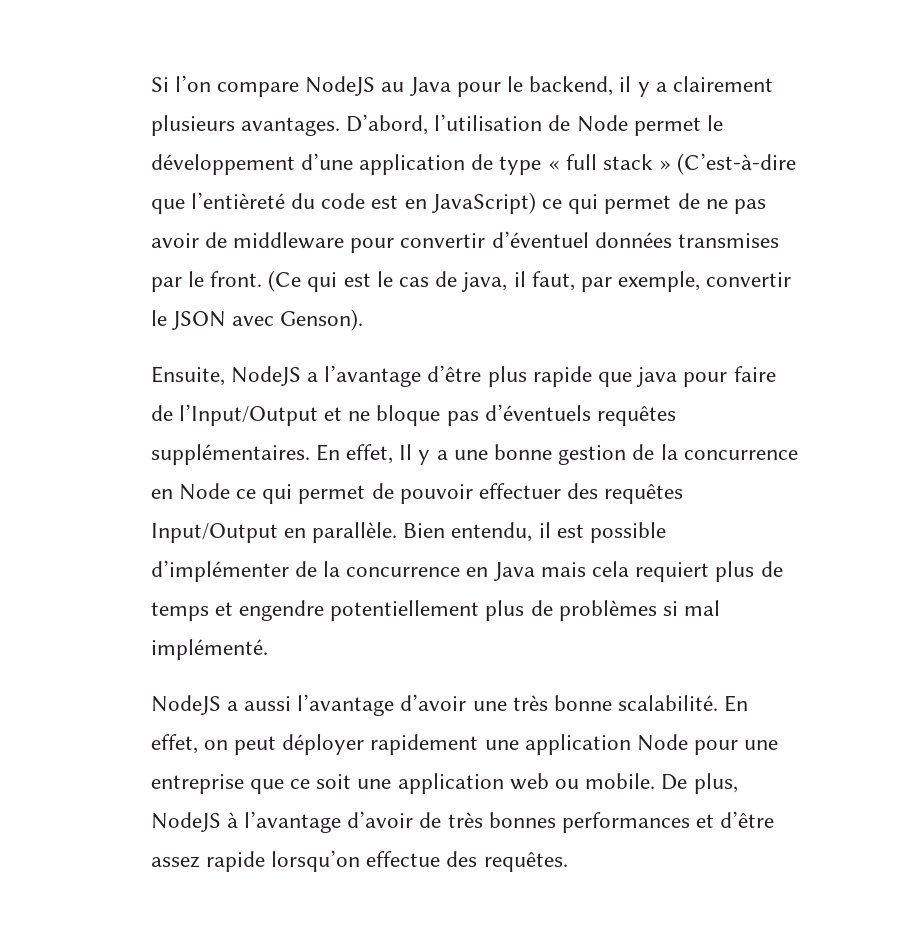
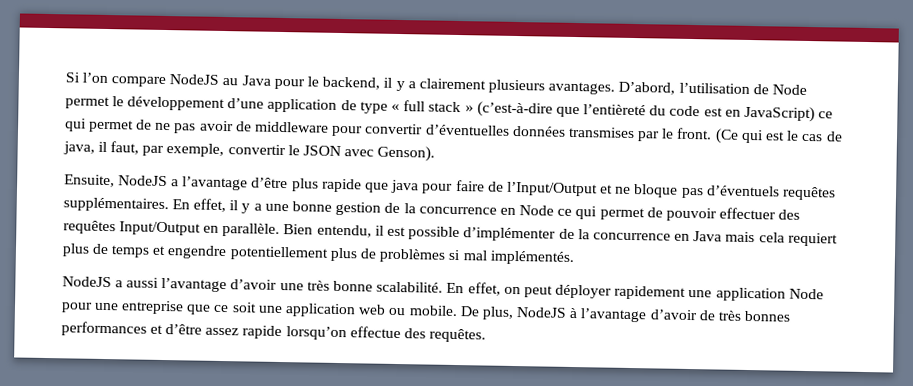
- D’abord, l’utilisation de Node permet le développement d’une application de type « full stack » (C’est-à-dire que l’entièreté du code est en JavaScript) ce qui permet de ne pas avoir de middleware pour convertir d’éventuel données transmises par le front.
+ D’abord, l’utilisation de Node permet le développement d’une application de type « full stack » (c’est-à-dire que l’entièreté du code est en JavaScript) ce qui permet de ne pas avoir de middleware pour convertir d’éventuelles données transmises par le front.
- En effet, Il y a une bonne gestion de la concurrence en Node ce qui permet de pouvoir effectuer des requêtes Input/Output en parallèle.
+ En effet, il y a une bonne gestion de la concurrence en Node ce qui permet de pouvoir effectuer des requêtes Input/Output en parallèle.
- Bien entendu, il est possible d’implémenter de la concurrence en Java mais cela requiert plus de temps et engendre potentiellement plus de problèmes si mal implémenté.
+ Bien entendu, il est possible d’implémenter de la concurrence en Java mais cela requiert plus de temps et engendre potentiellement plus de problèmes si mal implémentés.

